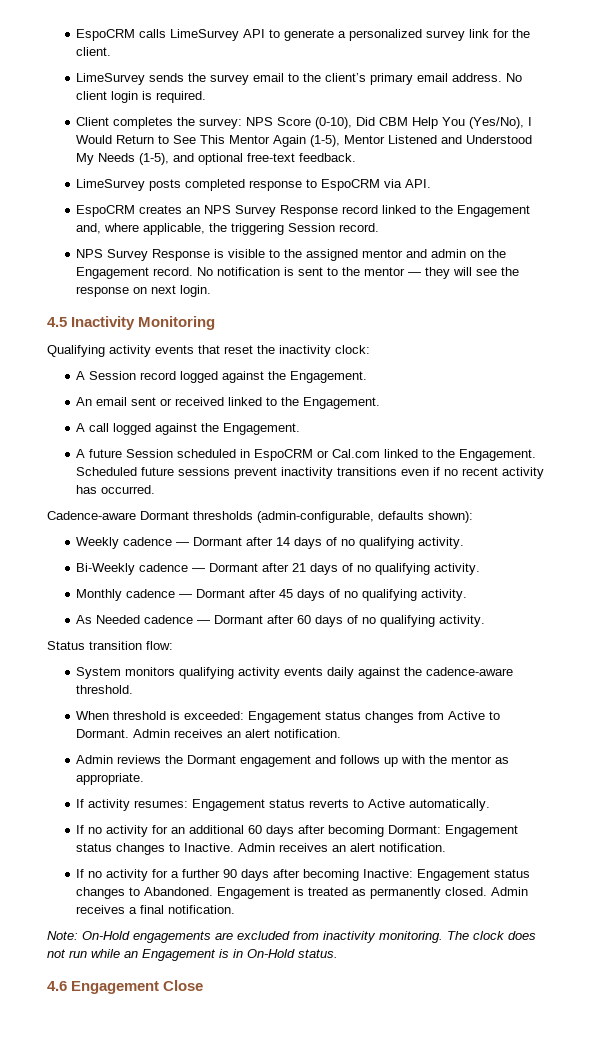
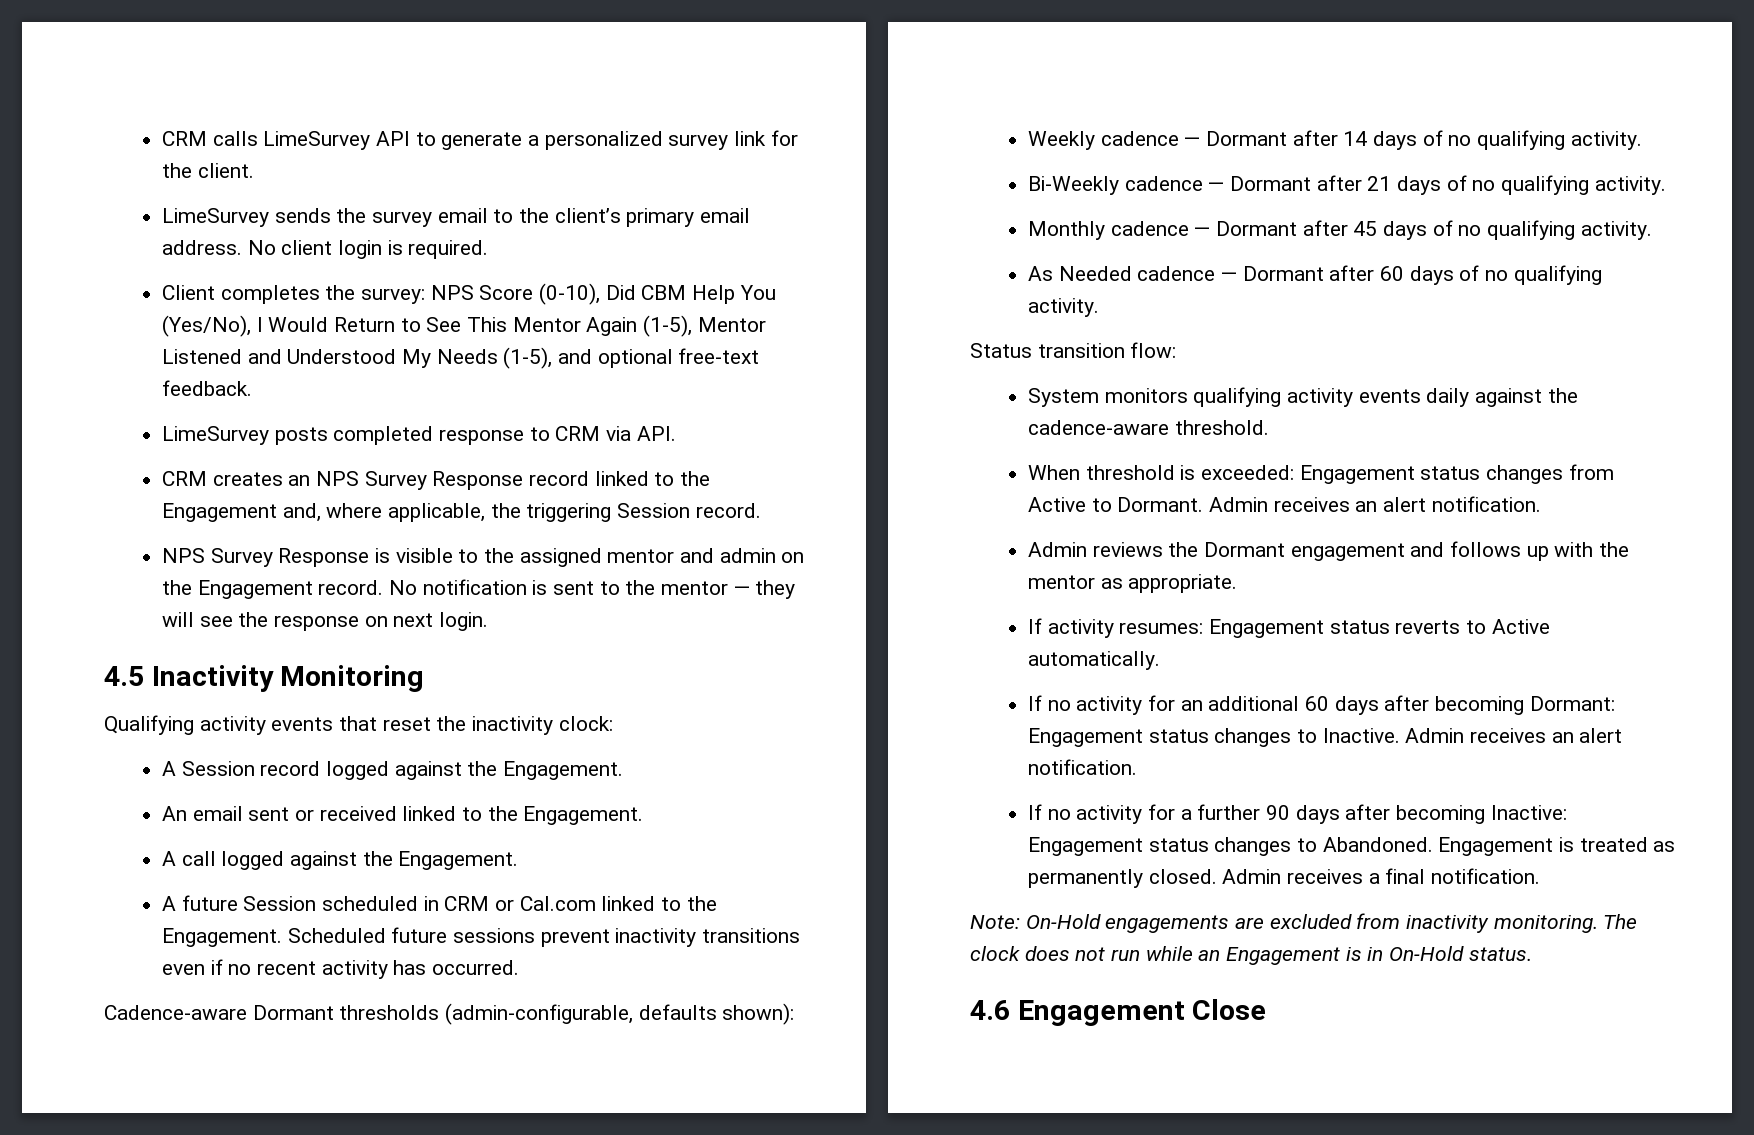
- EspoCRM calls LimeSurvey API to generate a personalized survey link for the client.
+ CRM calls LimeSurvey API to generate a personalized survey link for the client.
- LimeSurvey posts completed response to EspoCRM via API.
+ LimeSurvey posts completed response to CRM via API.
- EspoCRM creates an NPS Survey Response record linked to the Engagement and, where applicable, the triggering Session record.
+ CRM creates an NPS Survey Response record linked to the Engagement and, where applicable, the triggering Session record.
- A future Session scheduled in EspoCRM or Cal.com linked to the Engagement.
+ A future Session scheduled in CRM or Cal.com linked to the Engagement.

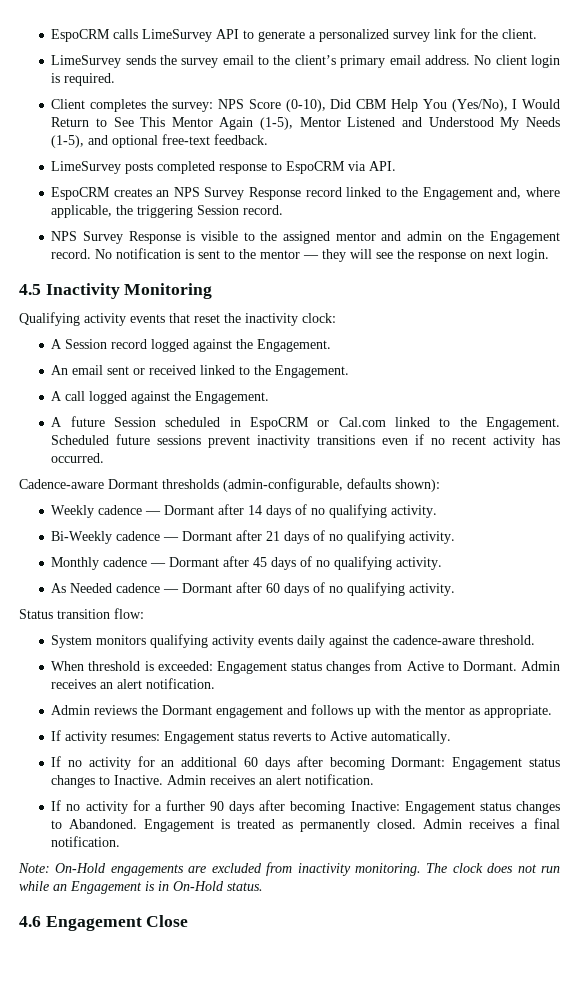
- CRM calls LimeSurvey API to generate a personalized survey link for the client.
+ EspoCRM calls LimeSurvey API to generate a personalized survey link for the client.
- LimeSurvey posts completed response to CRM via API.
+ LimeSurvey posts completed response to EspoCRM via API.
- CRM creates an NPS Survey Response record linked to the Engagement and, where applicable, the triggering Session record.
+ EspoCRM creates an NPS Survey Response record linked to the Engagement and, where applicable, the triggering Session record.
- A future Session scheduled in CRM or Cal.com linked to the Engagement.
+ A future Session scheduled in EspoCRM or Cal.com linked to the Engagement.

